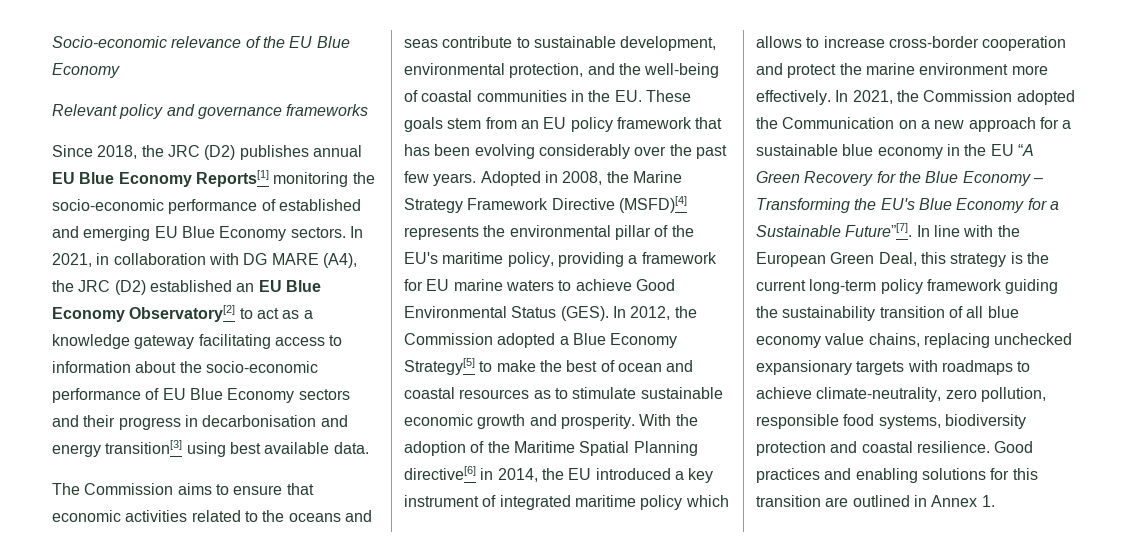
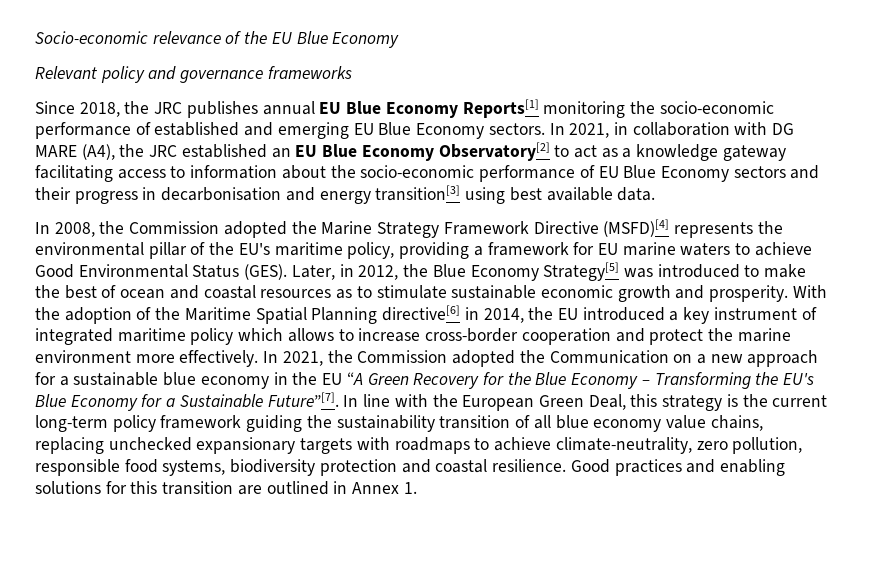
- Since 2018, the JRC (D2) publishes annual EU Blue Economy Reports[1] monitoring the socio-economic performance of established and emerging EU Blue Economy sectors.
+ Since 2018, the JRC publishes annual EU Blue Economy Reports[1] monitoring the socio-economic performance of established and emerging EU Blue Economy sectors.
- In 2021, in collaboration with DG MARE (A4), the JRC (D2) established an EU Blue Economy Observatory[2] to act as a knowledge gateway facilitating access to information about the socio-economic performance of EU Blue Economy sectors and their progress in decarbonisation and energy transition[3] using best available data.
+ In 2021, in collaboration with DG MARE (A4), the JRC established an EU Blue Economy Observatory[2] to act as a knowledge gateway facilitating access to information about the socio-economic performance of EU Blue Economy sectors and their progress in decarbonisation and energy transition[3] using best available data.
- The Commission aims to ensure that economic activities related to the oceans and seas contribute to sustainable development, environmental protection, and the well-being of coastal communities in the EU. These goals stem from an EU policy framework that has been evolving considerably over the past few years. Adopted in 2008, the Marine Strategy Framework Directive (MSFD)[4] represents the environmental pillar of the EU's maritime policy, providing a framework for EU marine waters to achieve Good Environmental Status (GES).
+ In 2008, the Commission adopted the Marine Strategy Framework Directive (MSFD)[4] represents the environmental pillar of the EU's maritime policy, providing a framework for EU marine waters to achieve Good Environmental Status (GES).
- In 2012, the Commission adopted a Blue Economy Strategy[5] to make the best of ocean and coastal resources as to stimulate sustainable economic growth and prosperity.
+ Later, in 2012, the Blue Economy Strategy[5] was introduced to make the best of ocean and coastal resources as to stimulate sustainable economic growth and prosperity.

